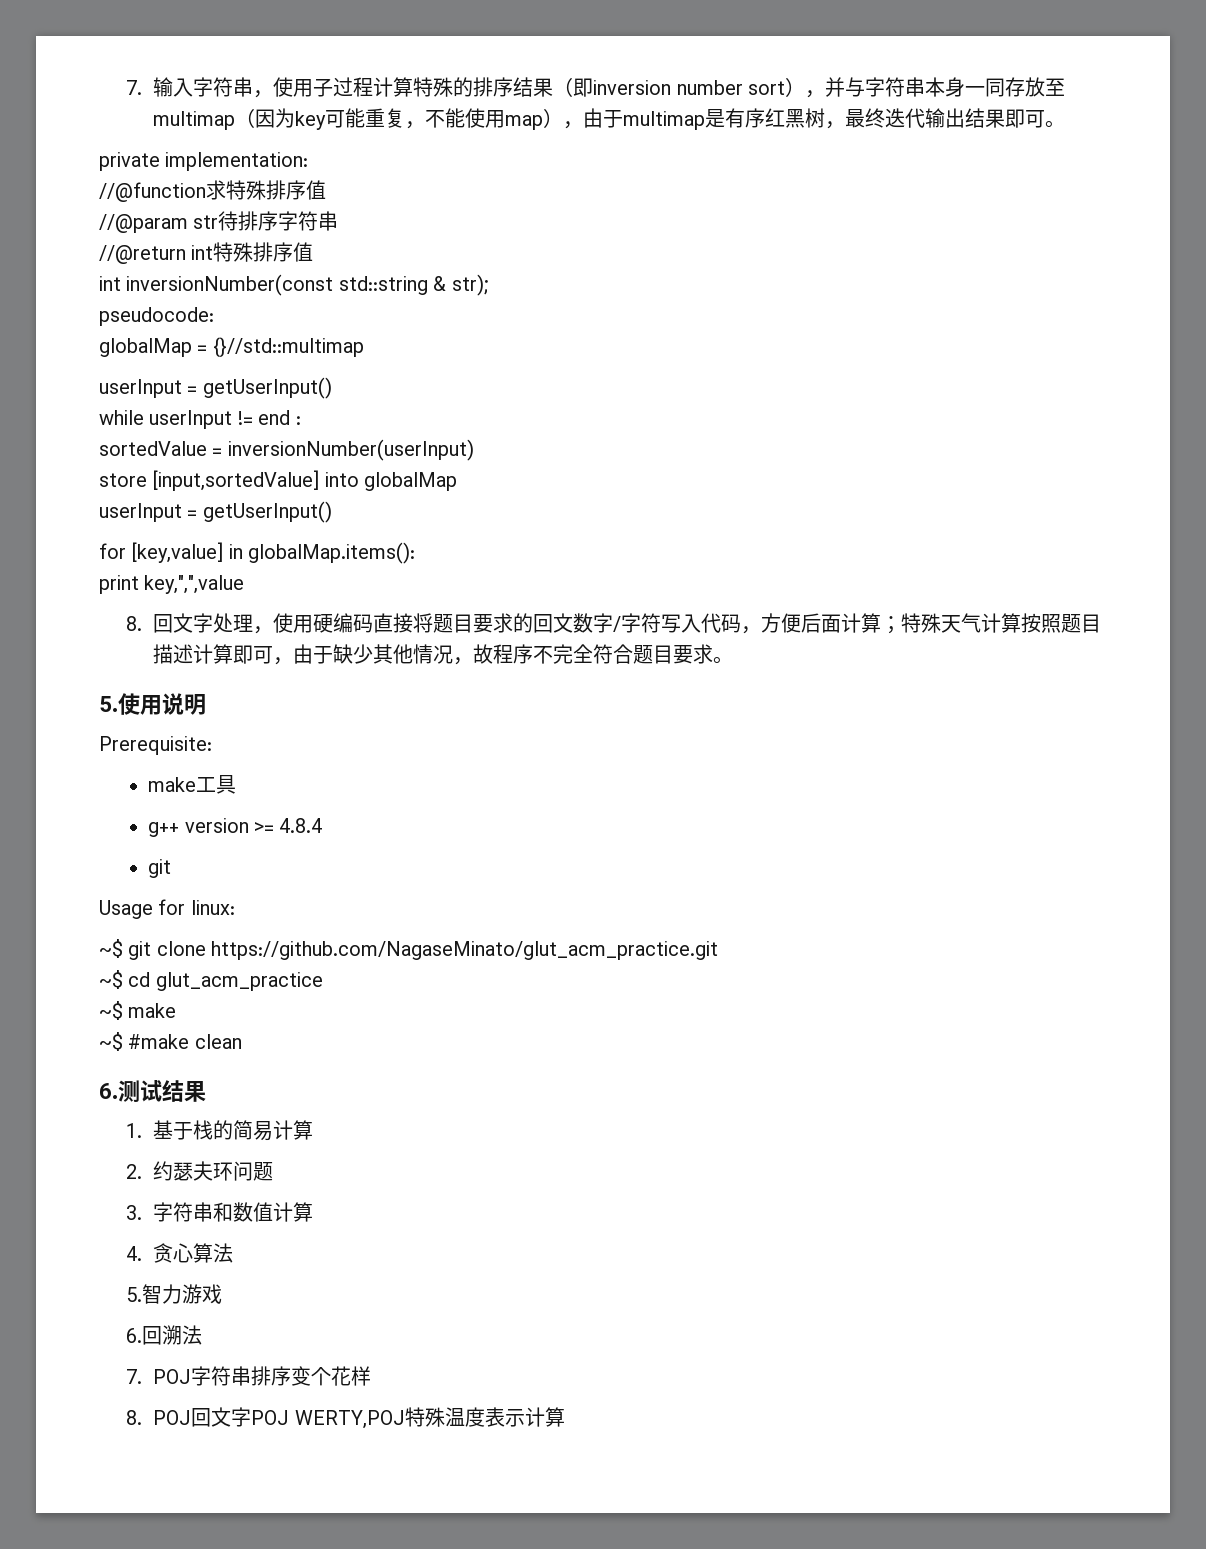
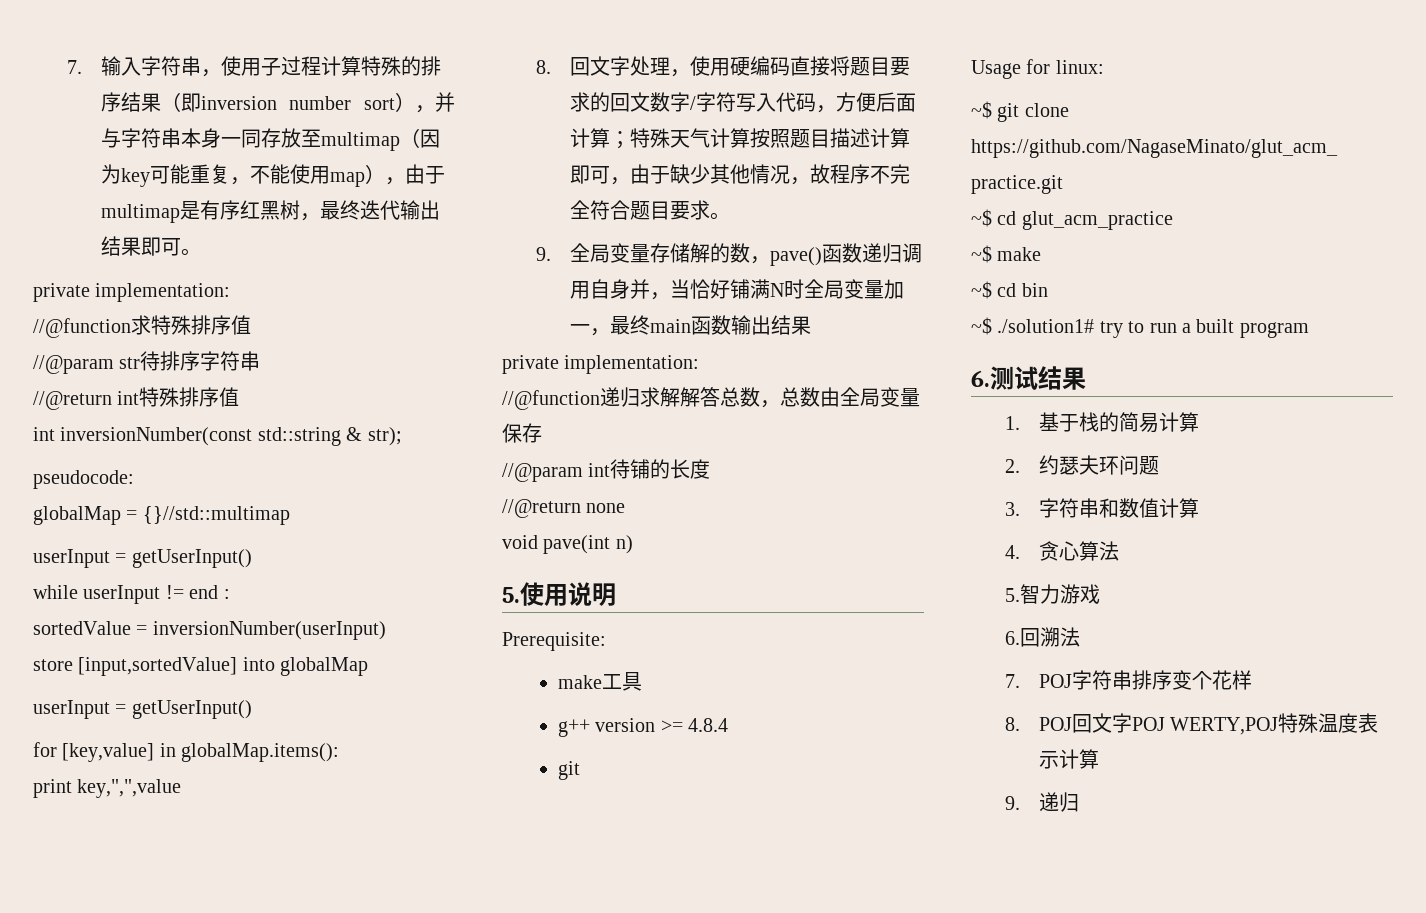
+ 9.全局变量存储解的数，pave()函数递归调用自身并，当恰好铺满N时全局变量加一，最终main函数输出结果
+ private implementation:
+ //@function递归求解解答总数，总数由全局变量保存
+ //@param int待铺的长度
+ //@return none
+ void pave(int n)
- ~$ #make clean
+ ~$ cd bin
+ ~$ ./solution1# try to run a built program
+ 9.递归

